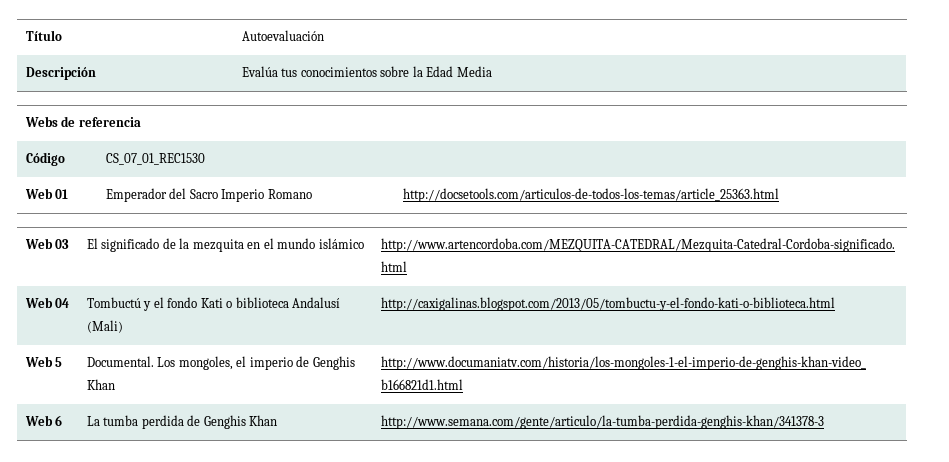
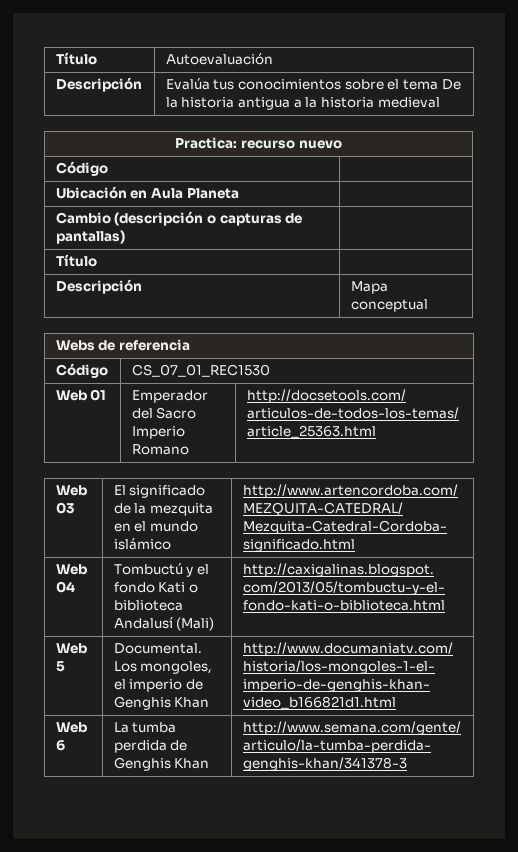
- Descripción | Evalúa tus conocimientos sobre la Edad Media
+ Descripción | Evalúa tus conocimientos sobre el tema De la historia antigua a la historia medieval
+ Practica: recurso nuevo
+ Código |
+ Ubicación en Aula Planeta |
+ Cambio (descripción o capturas de pantallas) |
+ Título |
+ Descripción | Mapa conceptual

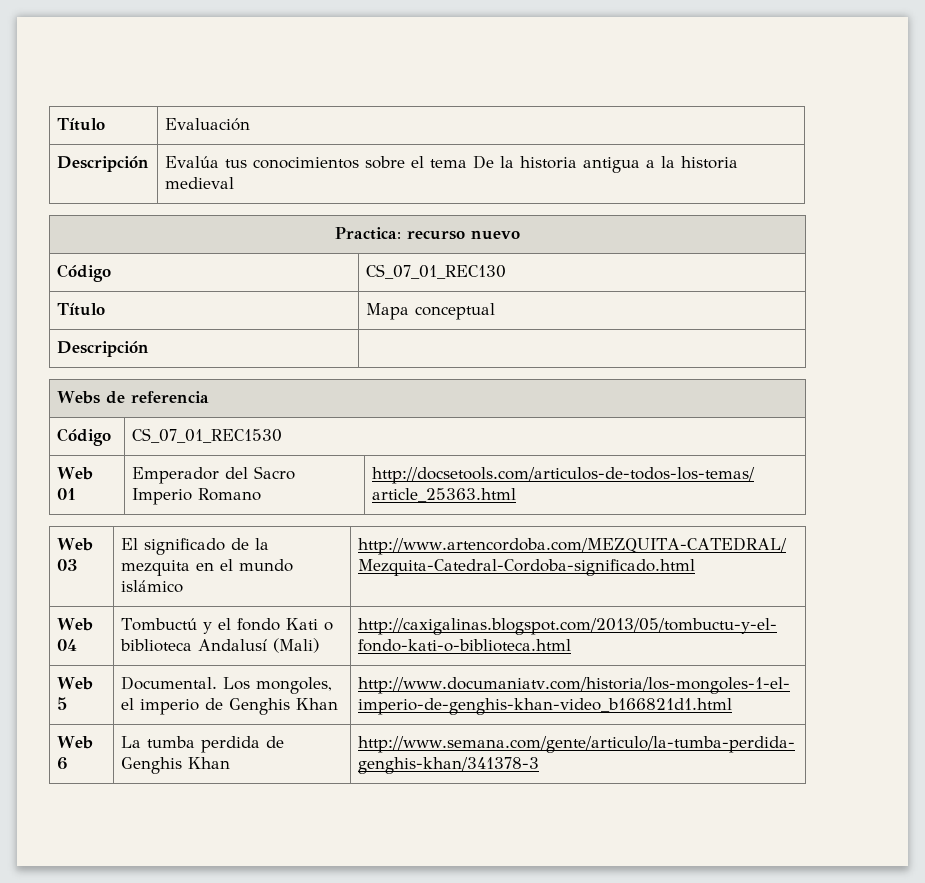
- Título | Autoevaluación
+ Título | Evaluación
  Practica: recurso nuevo
- Código |
- Ubicación en Aula Planeta |
- Cambio (descripción o capturas de pantallas) |
- Título |
- Descripción | Mapa conceptual
+ Código | CS_07_01_REC130
+ Título | Mapa conceptual
+ Descripción |

